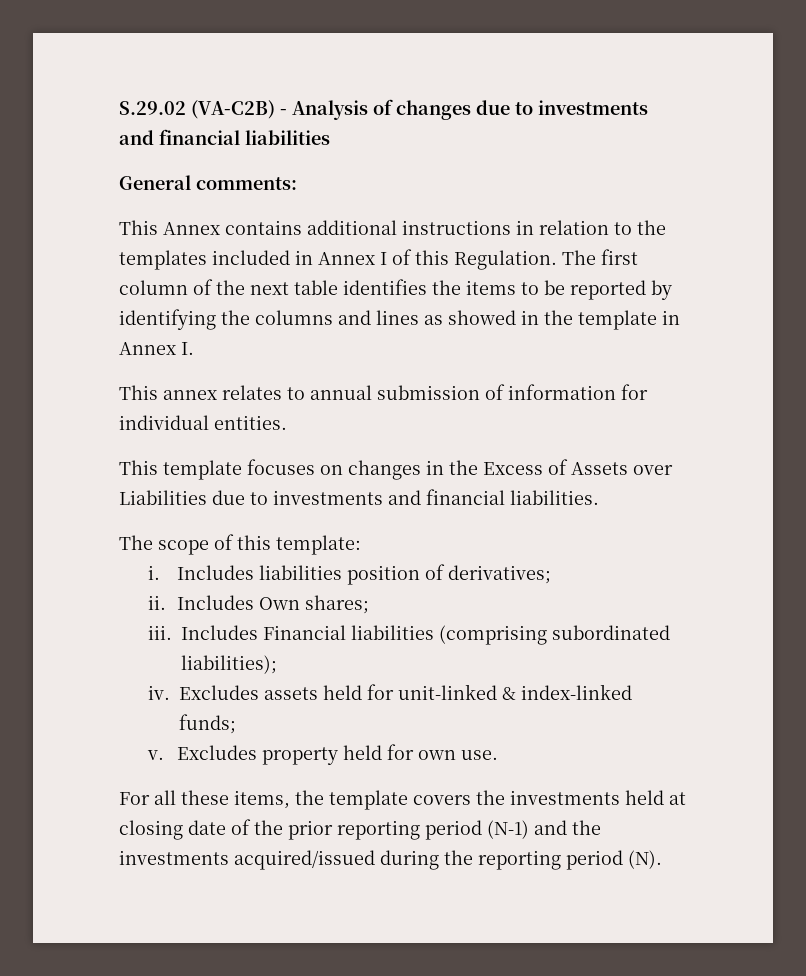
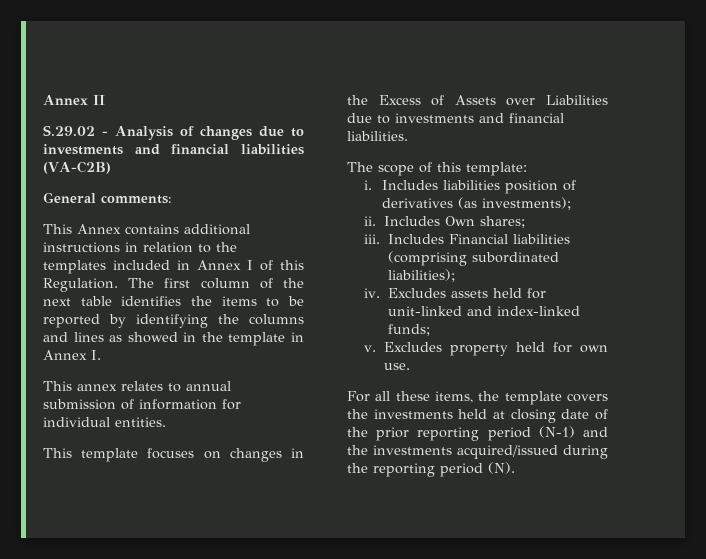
- S.29.02 (VA-C2B) - Analysis of changes due to investments and financial liabilities
+ Annex II
+ S.29.02 - Analysis of changes due to investments and financial liabilities (VA-C2B)
- Includes liabilities position of derivatives;
+ Includes liabilities position of derivatives (as investments);
- Excludes assets held for unit-linked & index-linked funds;
+ Excludes assets held for unit-linked and index-linked funds;

